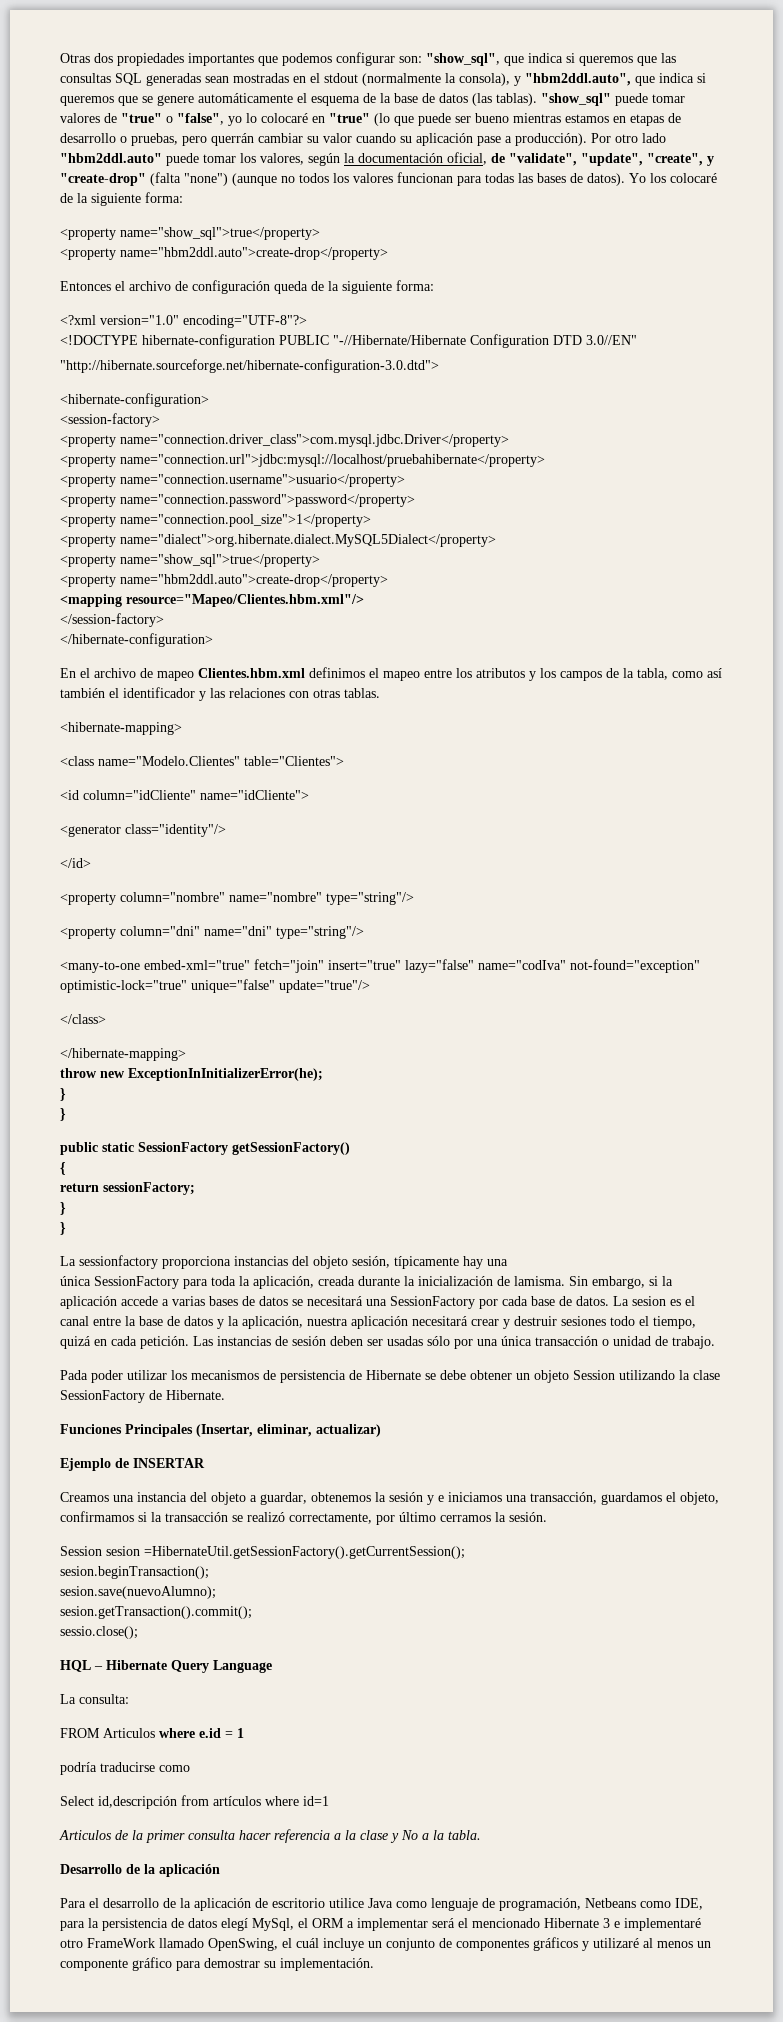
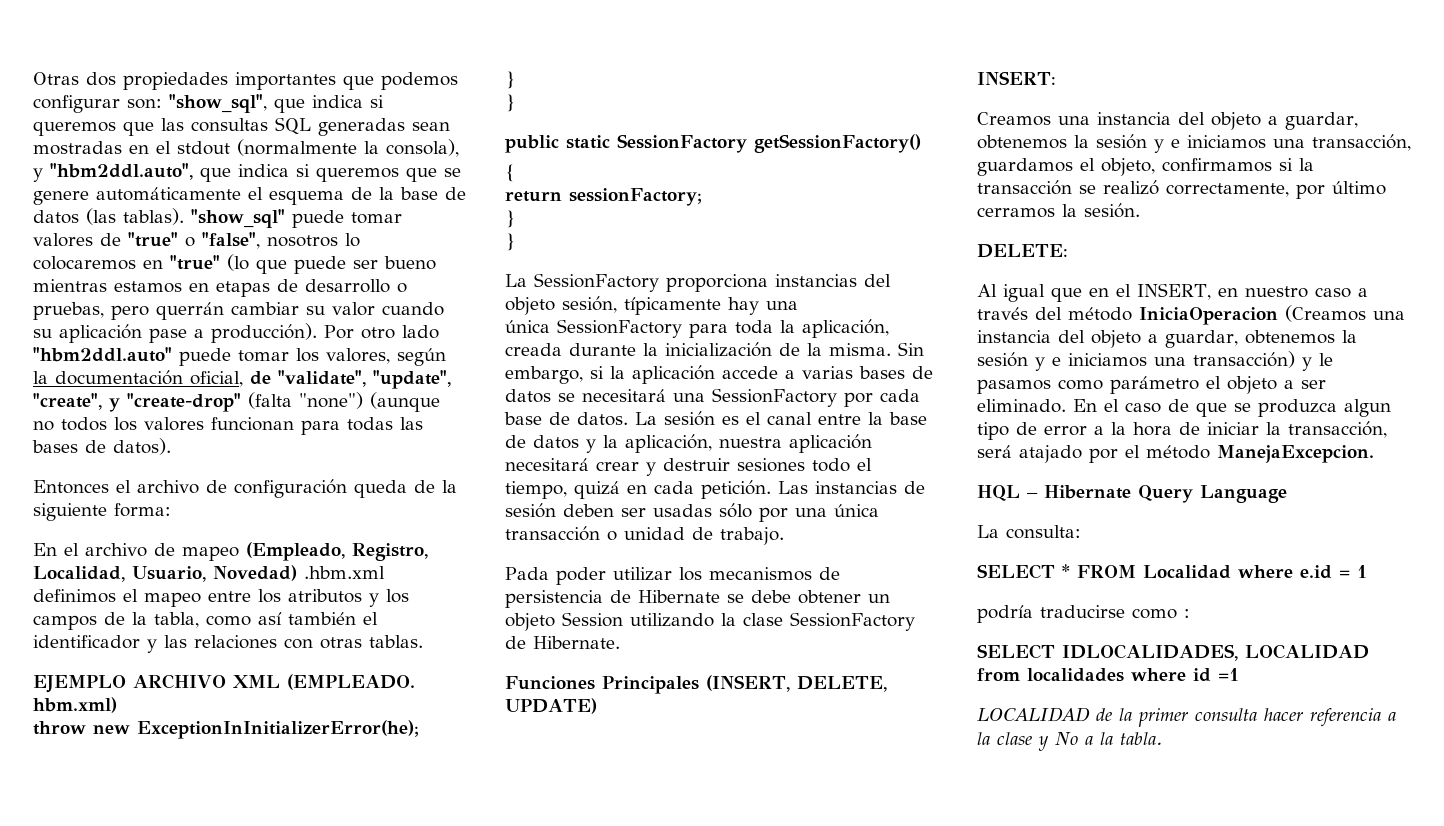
- "show_sql" puede tomar valores de "true" o "false", yo lo colocaré en "true" (lo que puede ser bueno mientras estamos en etapas de desarrollo o pruebas, pero querrán cambiar su valor cuando su aplicación pase a producción).
+ "show_sql" puede tomar valores de "true" o "false", nosotros lo colocaremos en "true" (lo que puede ser bueno mientras estamos en etapas de desarrollo o pruebas, pero querrán cambiar su valor cuando su aplicación pase a producción).
- Yo los colocaré de la siguiente forma:
- <property name="show_sql">true</property>
- <property name="hbm2ddl.auto">create-drop</property>
- <?xml version="1.0" encoding="UTF-8"?>
- <!DOCTYPE hibernate-configuration PUBLIC "-//Hibernate/Hibernate Configuration DTD 3.0//EN"
- "http://hibernate.sourceforge.net/hibernate-configuration-3.0.dtd">
- <hibernate-configuration>
- <session-factory>
- <property name="connection.driver_class">com.mysql.jdbc.Driver</property>
- <property name="connection.url">jdbc:mysql://localhost/pruebahibernate</property>
- <property name="connection.username">usuario</property>
- <property name="connection.password">password</property>
- <property name="connection.pool_size">1</property>
- <property name="dialect">org.hibernate.dialect.MySQL5Dialect</property>
- <property name="show_sql">true</property>
- <property name="hbm2ddl.auto">create-drop</property>
- <mapping resource="Mapeo/Clientes.hbm.xml"/>
- </session-factory>
- </hibernate-configuration>
- En el archivo de mapeo Clientes.hbm.xml definimos el mapeo entre los atributos y los campos de la tabla, como así también el identificador y las relaciones con otras tablas.
+ En el archivo de mapeo (Empleado, Registro, Localidad, Usuario, Novedad) .hbm.xml definimos el mapeo entre los atributos y los campos de la tabla, como así también el identificador y las relaciones con otras tablas.
- <hibernate-mapping>
- <class name="Modelo.Clientes" table="Clientes">
- <id column="idCliente" name="idCliente">
- <generator class="identity"/>
- </id>
- <property column="nombre" name="nombre" type="string"/>
- <property column="dni" name="dni" type="string"/>
- <many-to-one embed-xml="true" fetch="join" insert="true" lazy="false" name="codIva" not-found="exception" optimistic-lock="true" unique="false" update="true"/>
- </class>
- </hibernate-mapping>
+ EJEMPLO ARCHIVO XML (EMPLEADO. hbm.xml)
- La sessionfactory proporciona instancias del objeto sesión, típicamente hay una
+ La SessionFactory proporciona instancias del objeto sesión, típicamente hay una
- única SessionFactory para toda la aplicación, creada durante la inicialización de lamisma.
+ única SessionFactory para toda la aplicación, creada durante la inicialización de la misma.
- La sesion es el canal entre la base de datos y la aplicación, nuestra aplicación necesitará crear y destruir sesiones todo el tiempo, quizá en cada petición.
+ La sesión es el canal entre la base de datos y la aplicación, nuestra aplicación necesitará crear y destruir sesiones todo el tiempo, quizá en cada petición.
- Funciones Principales (Insertar, eliminar, actualizar)
- Ejemplo de INSERTAR
+ Funciones Principales (INSERT, DELETE, UPDATE)
+ INSERT:
- Session sesion =HibernateUtil.getSessionFactory().getCurrentSession();
- sesion.beginTransaction();
- sesion.save(nuevoAlumno);
- sesion.getTransaction().commit();
- sessio.close();
+ DELETE:
+ Al igual que en el INSERT, en nuestro caso a través del método IniciaOperacion (Creamos una instancia del objeto a guardar, obtenemos la sesión y e iniciamos una transacción) y le pasamos como parámetro el objeto a ser eliminado. En el caso de que se produzca algun tipo de error a la hora de iniciar la transacción, será atajado por el método ManejaExcepcion.
- FROM Articulos where e.id = 1
+ SELECT * FROM Localidad where e.id = 1
- podría traducirse como
- Select id,descripción from artículos where id=1
- Articulos de la primer consulta hacer referencia a la clase y No a la tabla.
+ podría traducirse como :
+ SELECT IDLOCALIDADES, LOCALIDAD from localidades where id =1
+ LOCALIDAD de la primer consulta hacer referencia a la clase y No a la tabla.
- Desarrollo de la aplicación
- Para el desarrollo de la aplicación de escritorio utilice Java como lenguaje de programación, Netbeans como IDE, para la persistencia de datos elegí MySql, el ORM a implementar será el mencionado Hibernate 3 e implementaré otro FrameWork llamado OpenSwing, el cuál incluye un conjunto de componentes gráficos y utilizaré al menos un componente gráfico para demostrar su implementación.

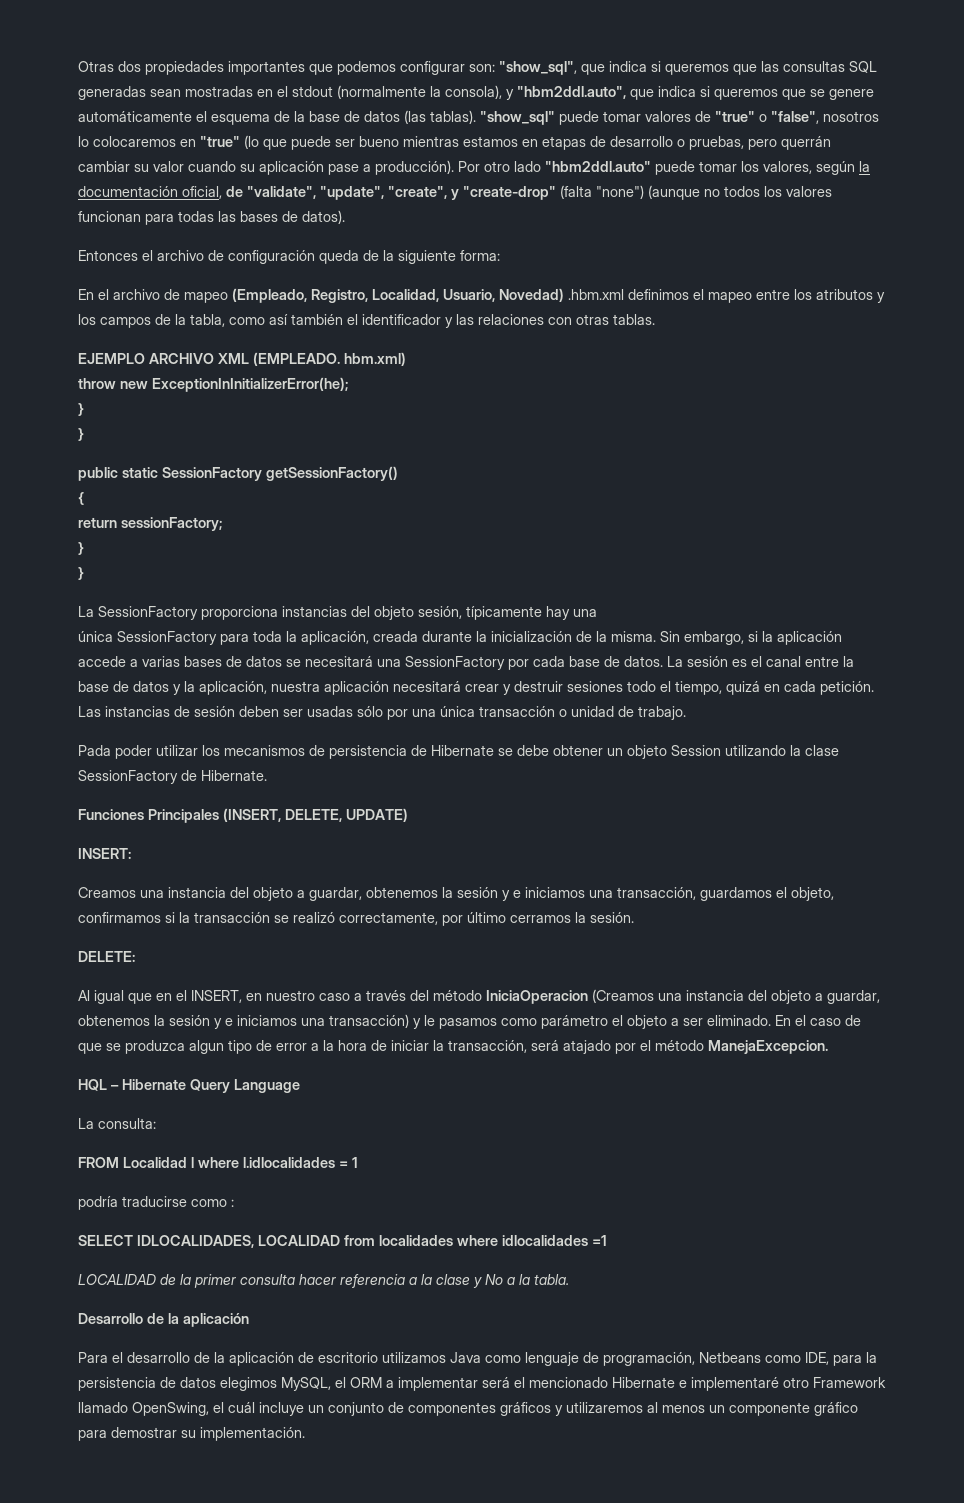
- SELECT * FROM Localidad where e.id = 1
+ FROM Localidad l where l.idlocalidades = 1
- SELECT IDLOCALIDADES, LOCALIDAD from localidades where id =1
+ SELECT IDLOCALIDADES, LOCALIDAD from localidades where idlocalidades =1
+ Desarrollo de la aplicación
+ Para el desarrollo de la aplicación de escritorio utilizamos Java como lenguaje de programación, Netbeans como IDE, para la persistencia de datos elegimos MySQL, el ORM a implementar será el mencionado Hibernate e implementaré otro Framework llamado OpenSwing, el cuál incluye un conjunto de componentes gráficos y utilizaremos al menos un componente gráfico para demostrar su implementación.

